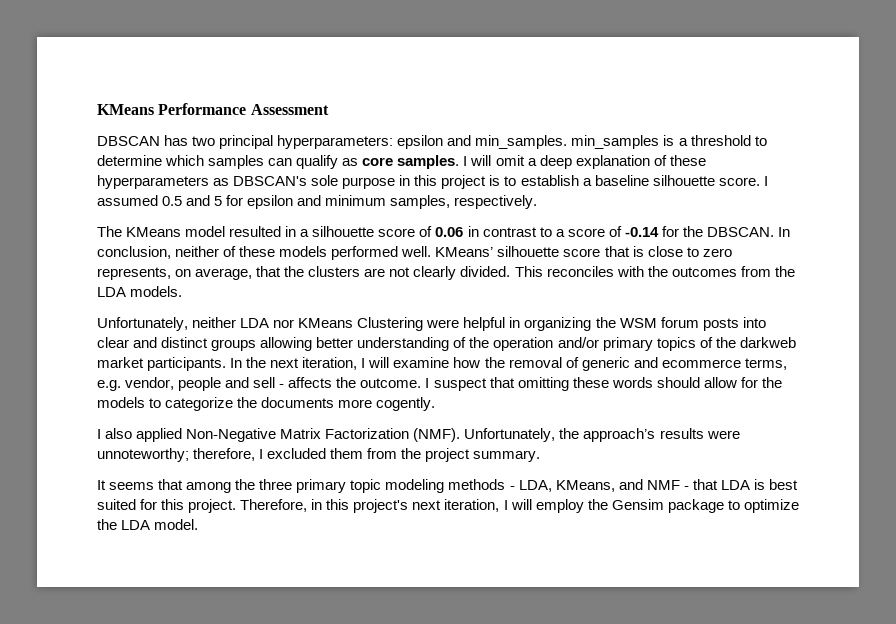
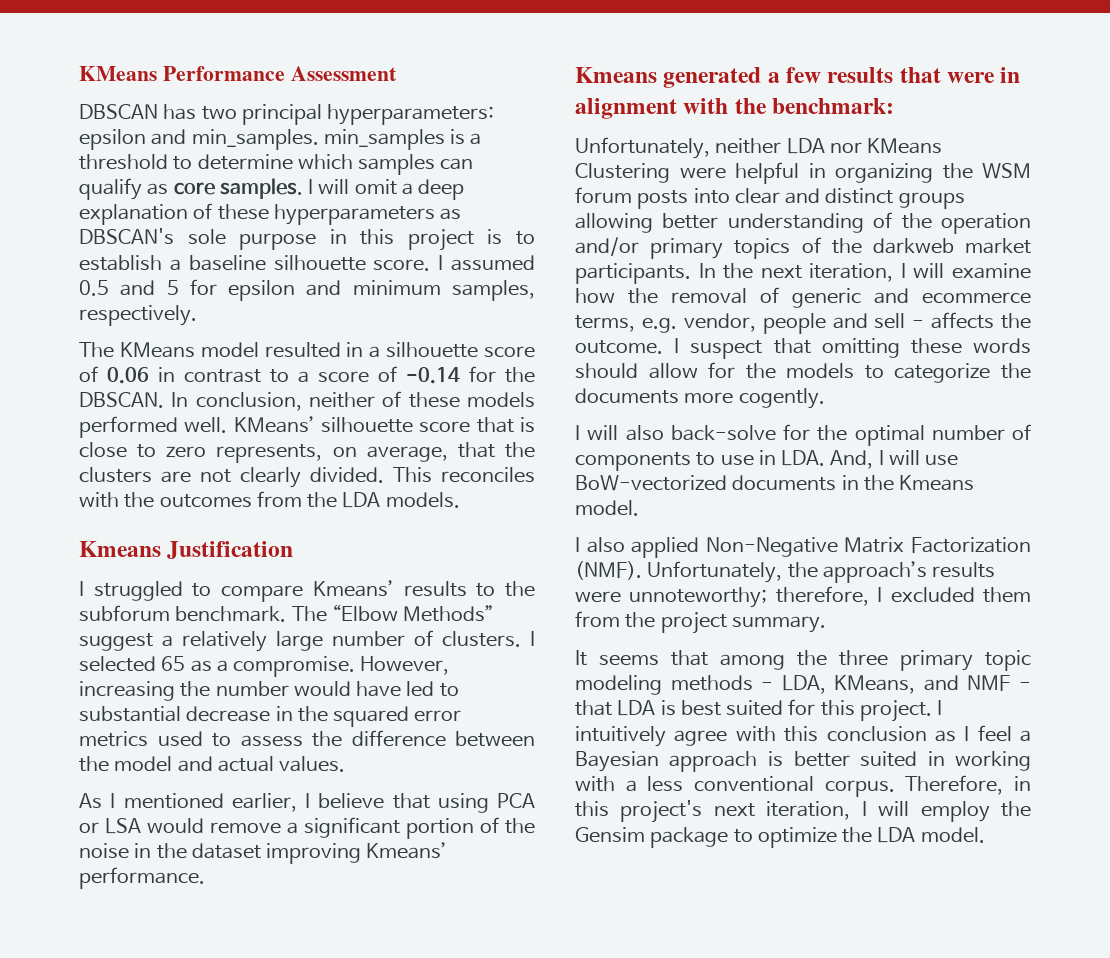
+ Kmeans Justification
+ I struggled to compare Kmeans’ results to the subforum benchmark. The “Elbow Methods” suggest a relatively large number of clusters. I selected 65 as a compromise. However, increasing the number would have led to substantial decrease in the squared error metrics used to assess the difference between the model and actual values.
+ As I mentioned earlier, I believe that using PCA or LSA would remove a significant portion of the noise in the dataset improving Kmeans’ performance.
+ Kmeans generated a few results that were in alignment with the benchmark:
+ I will also back-solve for the optimal number of components to use in LDA. And, I will use BoW-vectorized documents in the Kmeans model.
+ I intuitively agree with this conclusion as I feel a Bayesian approach is better suited in working with a less conventional corpus.

